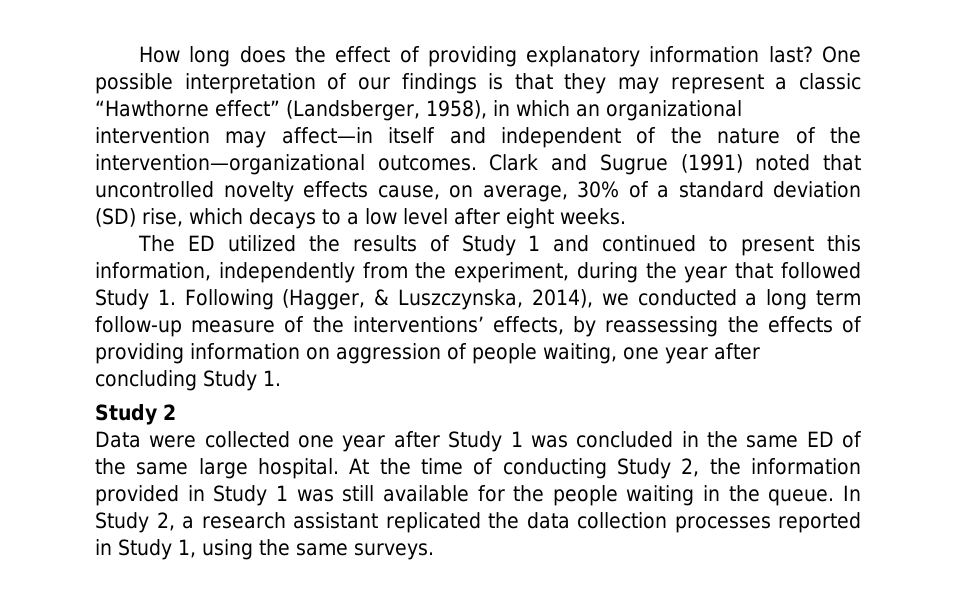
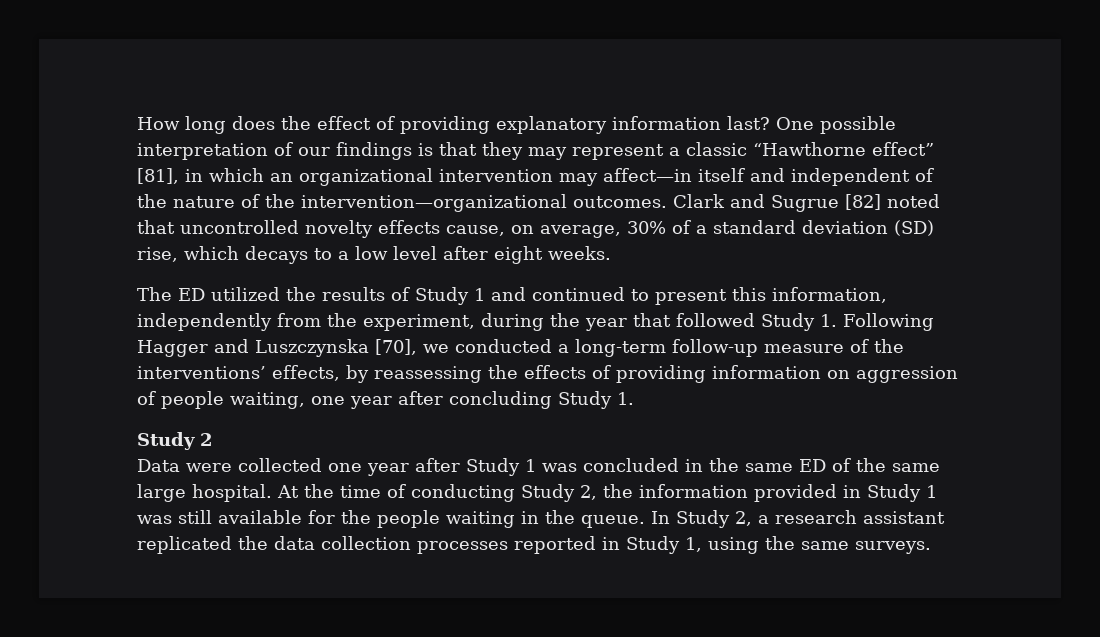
- One possible interpretation of our findings is that they may represent a classic “Hawthorne effect” (Landsberger, 1958), in which an organizational intervention may affect—in itself and independent of the nature of the intervention—organizational outcomes.
+ One possible interpretation of our findings is that they may represent a classic “Hawthorne effect” [81], in which an organizational intervention may affect—in itself and independent of the nature of the intervention—organizational outcomes.
- Clark and Sugrue (1991) noted that uncontrolled novelty effects cause, on average, 30% of a standard deviation (SD) rise, which decays to a low level after eight weeks.
+ Clark and Sugrue [82] noted that uncontrolled novelty effects cause, on average, 30% of a standard deviation (SD) rise, which decays to a low level after eight weeks.
- The ED utilized the results of Study 1 and continued to present this information, independently from the experiment, during the year that followed Study 1. Following (Hagger, & Luszczynska, 2014), we conducted a long term follow-up measure of the interventions’ effects, by reassessing the effects of providing information on aggression of people waiting, one year after concluding Study 1.
+ The ED utilized the results of Study 1 and continued to present this information, independently from the experiment, during the year that followed Study 1. Following Hagger and Luszczynska [70], we conducted a long-term follow-up measure of the interventions’ effects, by reassessing the effects of providing information on aggression of people waiting, one year after concluding Study 1.

